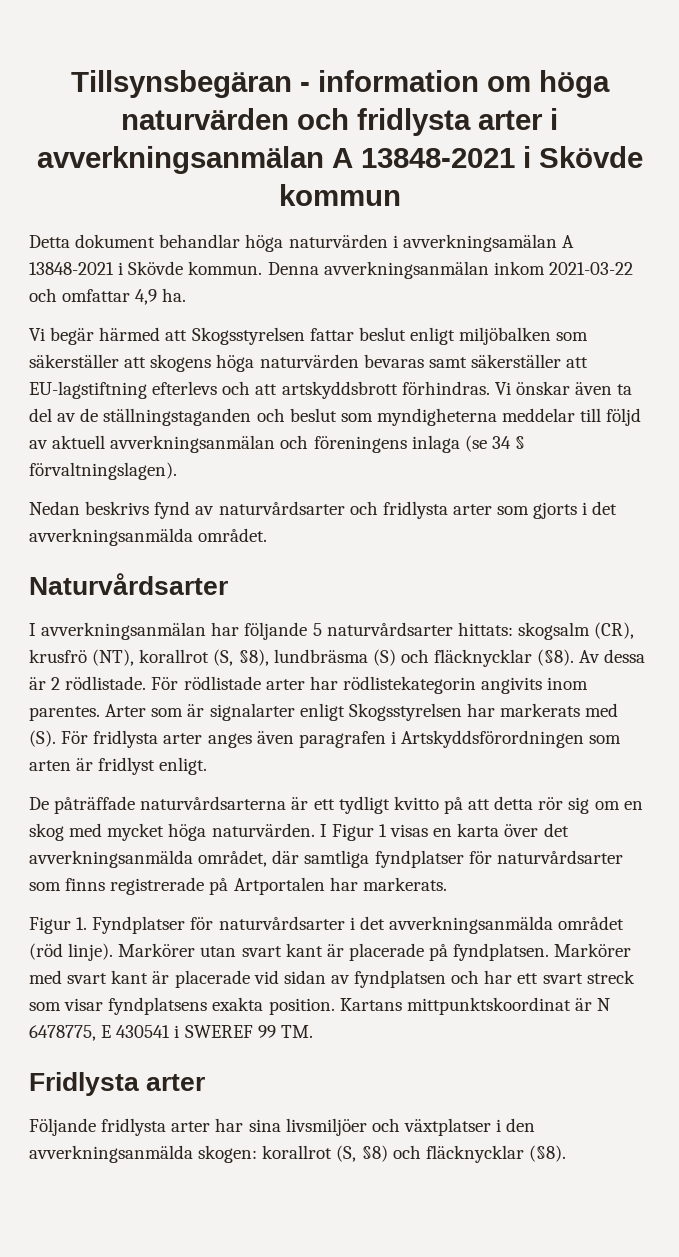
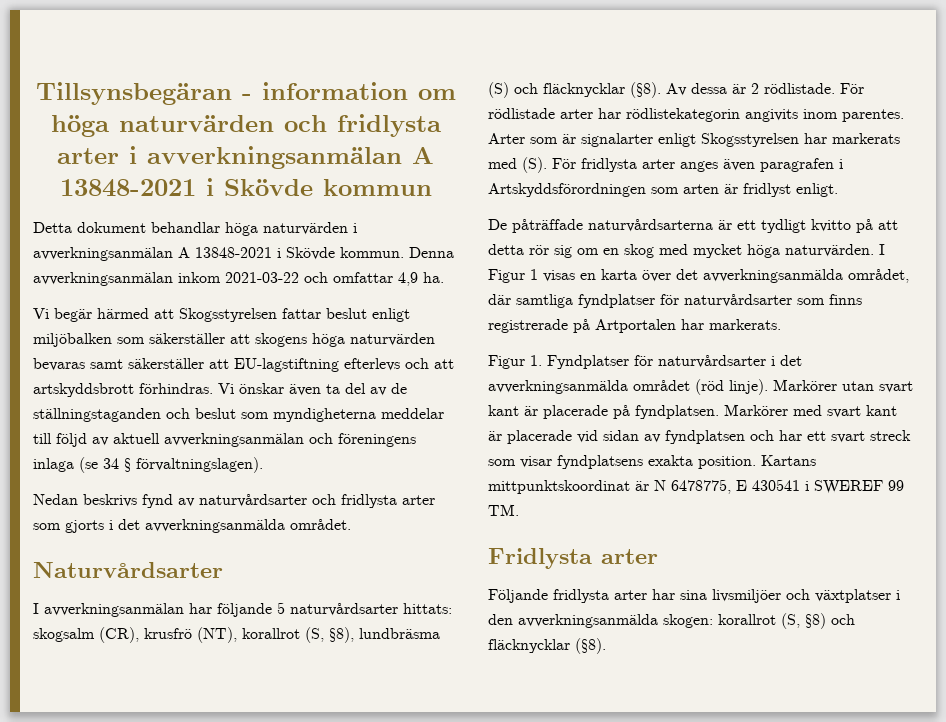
- Detta dokument behandlar höga naturvärden i avverkningsamälan A 13848-2021 i Skövde kommun.
+ Detta dokument behandlar höga naturvärden i avverkningsanmälan A 13848-2021 i Skövde kommun.

